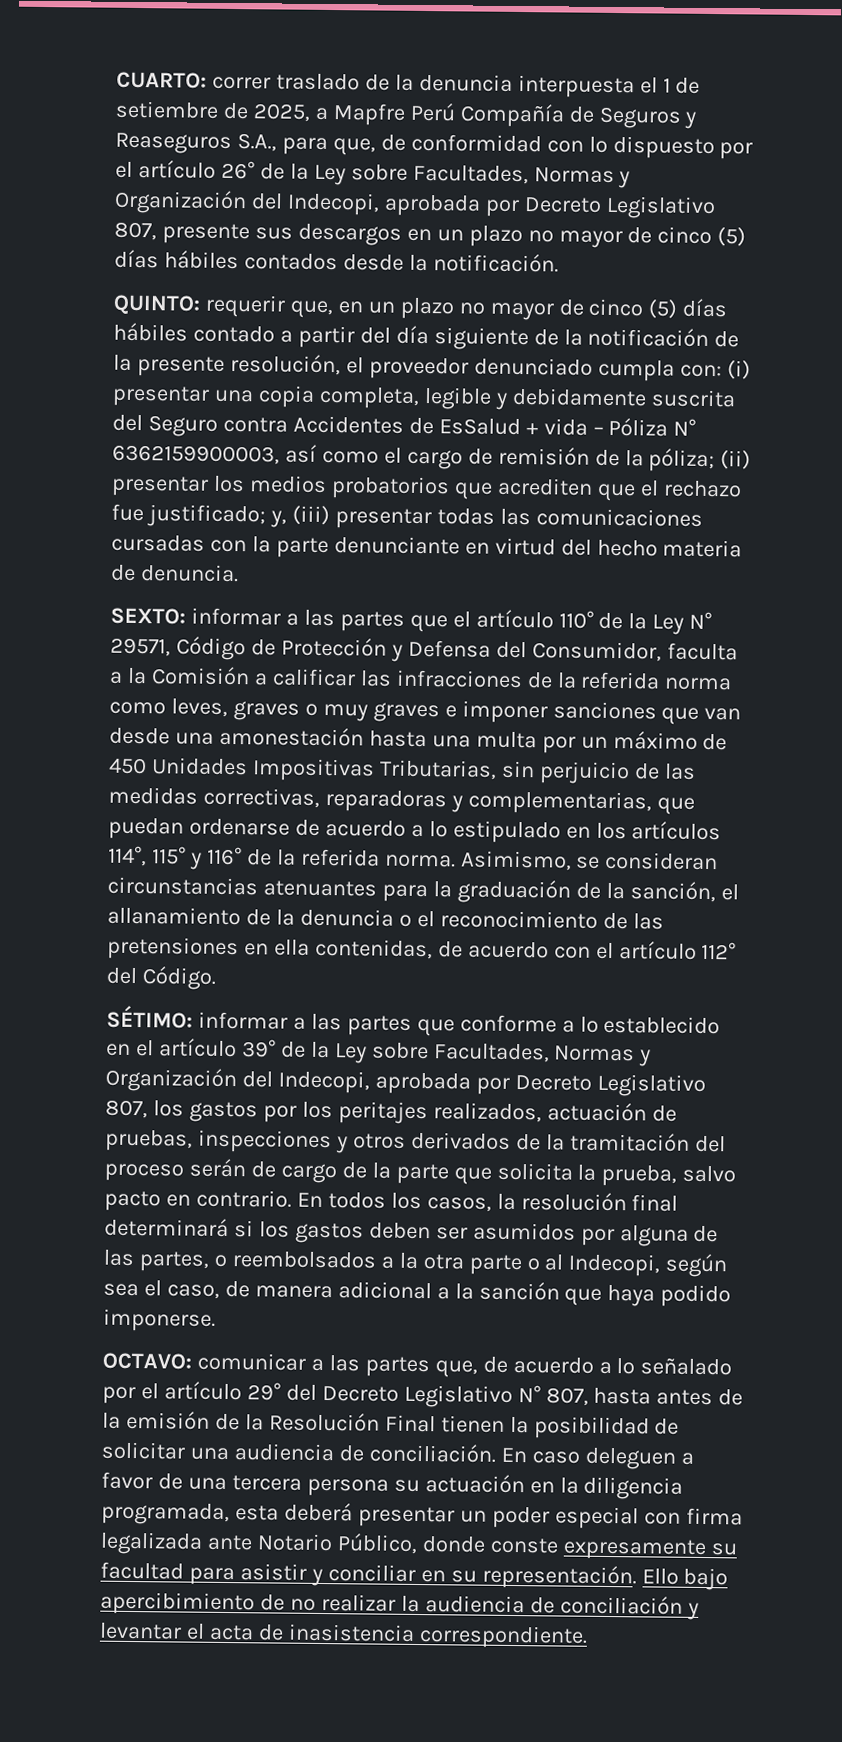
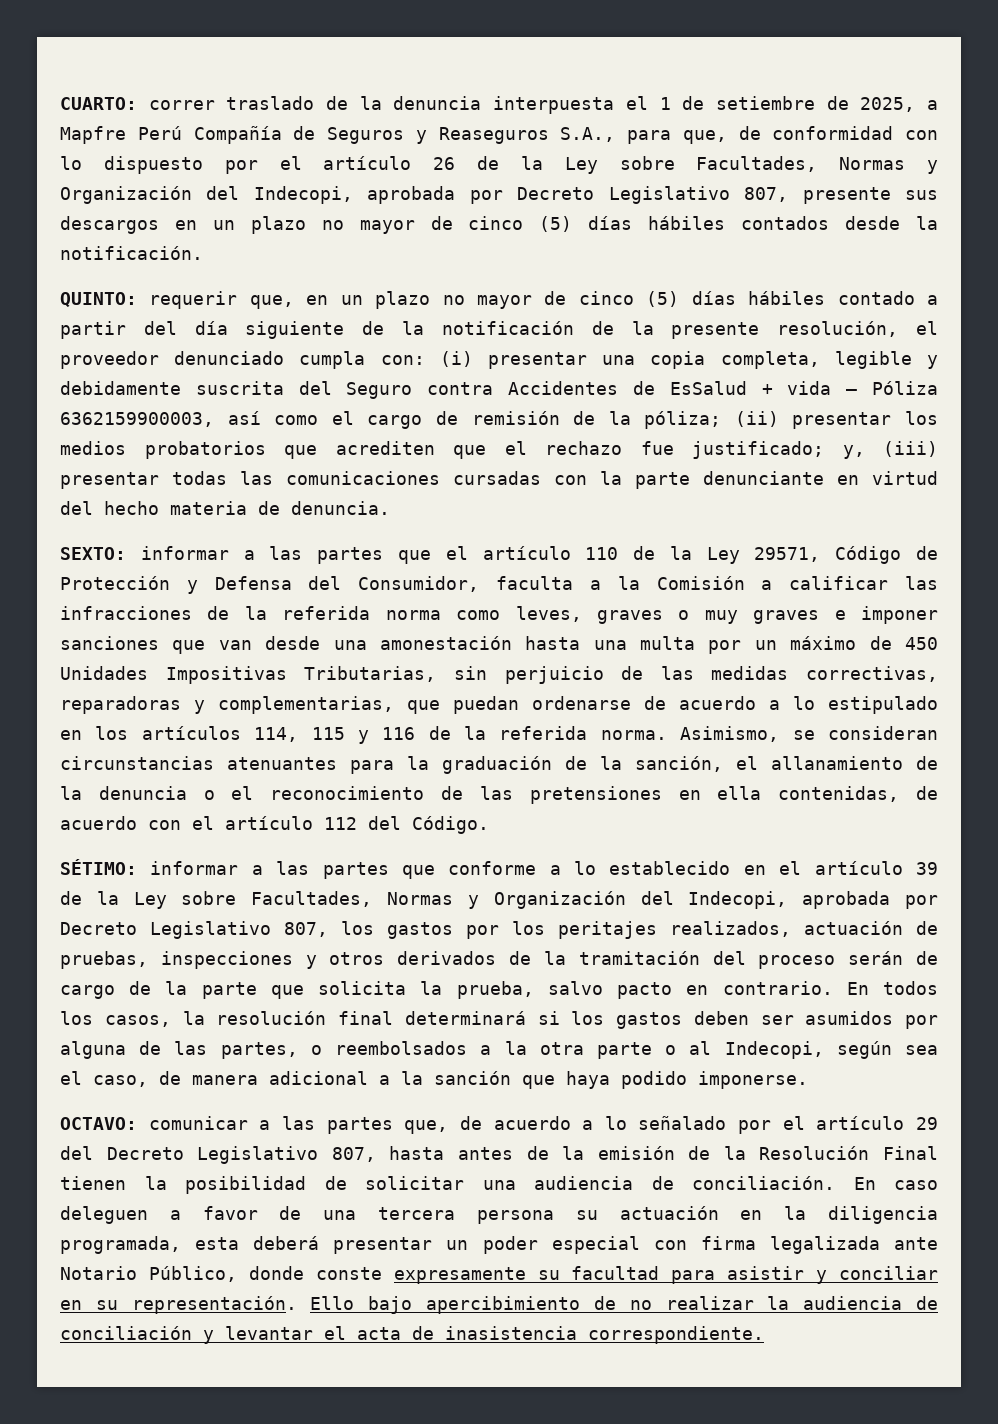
- correr traslado de la denuncia interpuesta el 1 de setiembre de 2025, a Mapfre Perú Compañía de Seguros y Reaseguros S.A., para que, de conformidad con lo dispuesto por el artículo 26° de la Ley sobre Facultades, Normas y Organización del Indecopi, aprobada por Decreto Legislativo 807, presente sus descargos en un plazo no mayor de cinco (5) días hábiles contados desde la notificación.
+ correr traslado de la denuncia interpuesta el 1 de setiembre de 2025, a Mapfre Perú Compañía de Seguros y Reaseguros S.A., para que, de conformidad con lo dispuesto por el artículo 26 de la Ley sobre Facultades, Normas y Organización del Indecopi, aprobada por Decreto Legislativo 807, presente sus descargos en un plazo no mayor de cinco (5) días hábiles contados desde la notificación.
- (i) presentar una copia completa, legible y debidamente suscrita del Seguro contra Accidentes de EsSalud + vida – Póliza N° 6362159900003, así como el cargo de remisión de la póliza;
+ (i) presentar una copia completa, legible y debidamente suscrita del Seguro contra Accidentes de EsSalud + vida – Póliza 6362159900003, así como el cargo de remisión de la póliza;
- informar a las partes que el artículo 110° de la Ley N° 29571, Código de Protección y Defensa del Consumidor, faculta a la Comisión a calificar las infracciones de la referida norma como leves, graves o muy graves e imponer sanciones que van desde una amonestación hasta una multa por un máximo de 450 Unidades Impositivas Tributarias, sin perjuicio de las medidas correctivas, reparadoras y complementarias, que puedan ordenarse de acuerdo a lo estipulado en los artículos 114°, 115° y 116° de la referida norma.
+ informar a las partes que el artículo 110 de la Ley 29571, Código de Protección y Defensa del Consumidor, faculta a la Comisión a calificar las infracciones de la referida norma como leves, graves o muy graves e imponer sanciones que van desde una amonestación hasta una multa por un máximo de 450 Unidades Impositivas Tributarias, sin perjuicio de las medidas correctivas, reparadoras y complementarias, que puedan ordenarse de acuerdo a lo estipulado en los artículos 114, 115 y 116 de la referida norma.
- Asimismo, se consideran circunstancias atenuantes para la graduación de la sanción, el allanamiento de la denuncia o el reconocimiento de las pretensiones en ella contenidas, de acuerdo con el artículo 112° del Código.
+ Asimismo, se consideran circunstancias atenuantes para la graduación de la sanción, el allanamiento de la denuncia o el reconocimiento de las pretensiones en ella contenidas, de acuerdo con el artículo 112 del Código.
- SÉTIMO: informar a las partes que conforme a lo establecido en el artículo 39° de la Ley sobre Facultades, Normas y Organización del Indecopi, aprobada por Decreto Legislativo 807, los gastos por los peritajes realizados, actuación de pruebas, inspecciones y otros derivados de la tramitación del proceso serán de cargo de la parte que solicita la prueba, salvo pacto en contrario.
+ SÉTIMO: informar a las partes que conforme a lo establecido en el artículo 39 de la Ley sobre Facultades, Normas y Organización del Indecopi, aprobada por Decreto Legislativo 807, los gastos por los peritajes realizados, actuación de pruebas, inspecciones y otros derivados de la tramitación del proceso serán de cargo de la parte que solicita la prueba, salvo pacto en contrario.
- OCTAVO: comunicar a las partes que, de acuerdo a lo señalado por el artículo 29° del Decreto Legislativo N° 807, hasta antes de la emisión de la Resolución Final tienen la posibilidad de solicitar una audiencia de conciliación.
+ OCTAVO: comunicar a las partes que, de acuerdo a lo señalado por el artículo 29 del Decreto Legislativo 807, hasta antes de la emisión de la Resolución Final tienen la posibilidad de solicitar una audiencia de conciliación.

